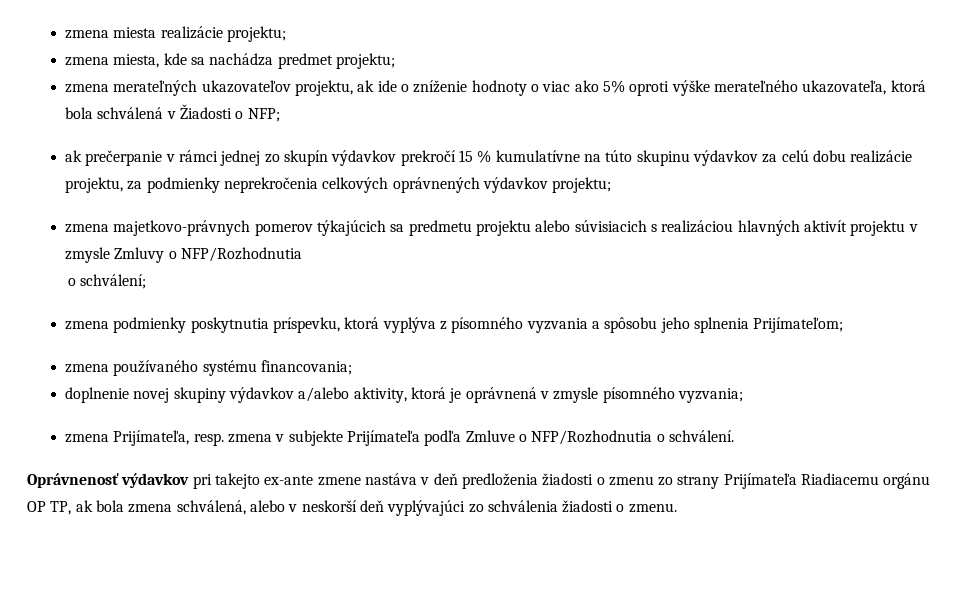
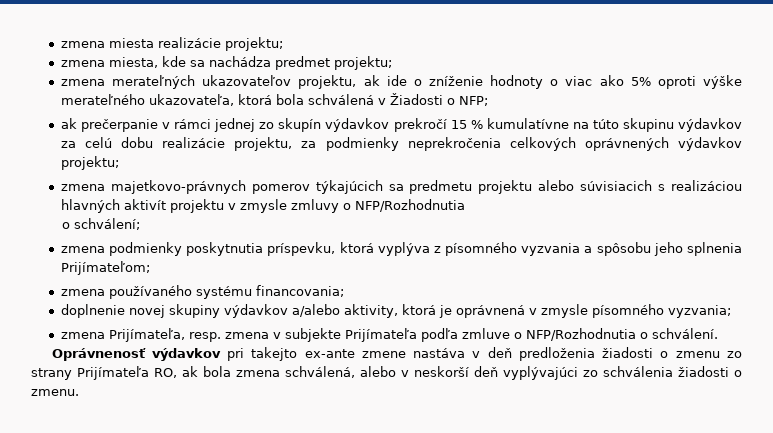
- zmena majetkovo-právnych pomerov týkajúcich sa predmetu projektu alebo súvisiacich s realizáciou hlavných aktivít projektu v zmysle Zmluvy o NFP/Rozhodnutia
+ zmena majetkovo-právnych pomerov týkajúcich sa predmetu projektu alebo súvisiacich s realizáciou hlavných aktivít projektu v zmysle zmluvy o NFP/Rozhodnutia
- zmena Prijímateľa, resp. zmena v subjekte Prijímateľa podľa Zmluve o NFP/Rozhodnutia o schválení.
+ zmena Prijímateľa, resp. zmena v subjekte Prijímateľa podľa zmluve o NFP/Rozhodnutia o schválení.
- Oprávnenosť výdavkov pri takejto ex-ante zmene nastáva v deň predloženia žiadosti o zmenu zo strany Prijímateľa Riadiacemu orgánu OP TP, ak bola zmena schválená, alebo v neskorší deň vyplývajúci zo schválenia žiadosti o zmenu.
+ Oprávnenosť výdavkov pri takejto ex-ante zmene nastáva v deň predloženia žiadosti o zmenu zo strany Prijímateľa RO, ak bola zmena schválená, alebo v neskorší deň vyplývajúci zo schválenia žiadosti o zmenu.

